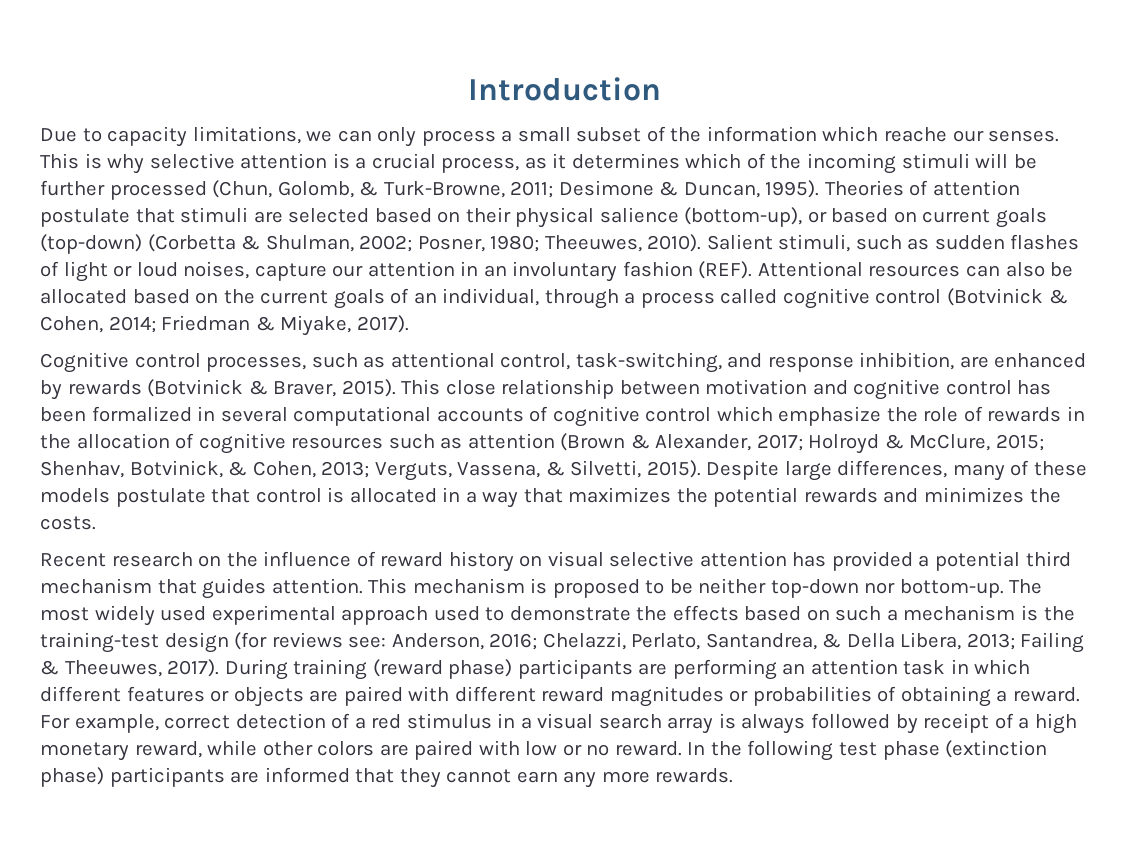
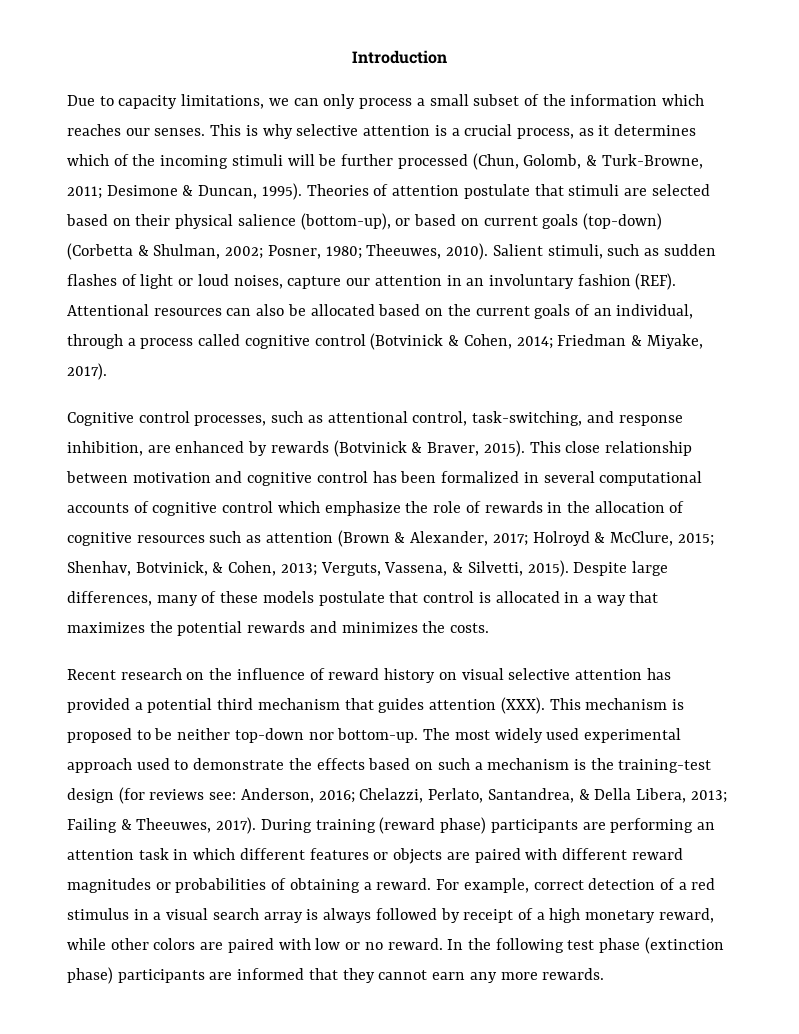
- Due to capacity limitations, we can only process a small subset of the information which reache our senses.
+ Due to capacity limitations, we can only process a small subset of the information which reaches our senses.
- Recent research on the influence of reward history on visual selective attention has provided a potential third mechanism that guides attention.
+ Recent research on the influence of reward history on visual selective attention has provided a potential third mechanism that guides attention (XXX).

